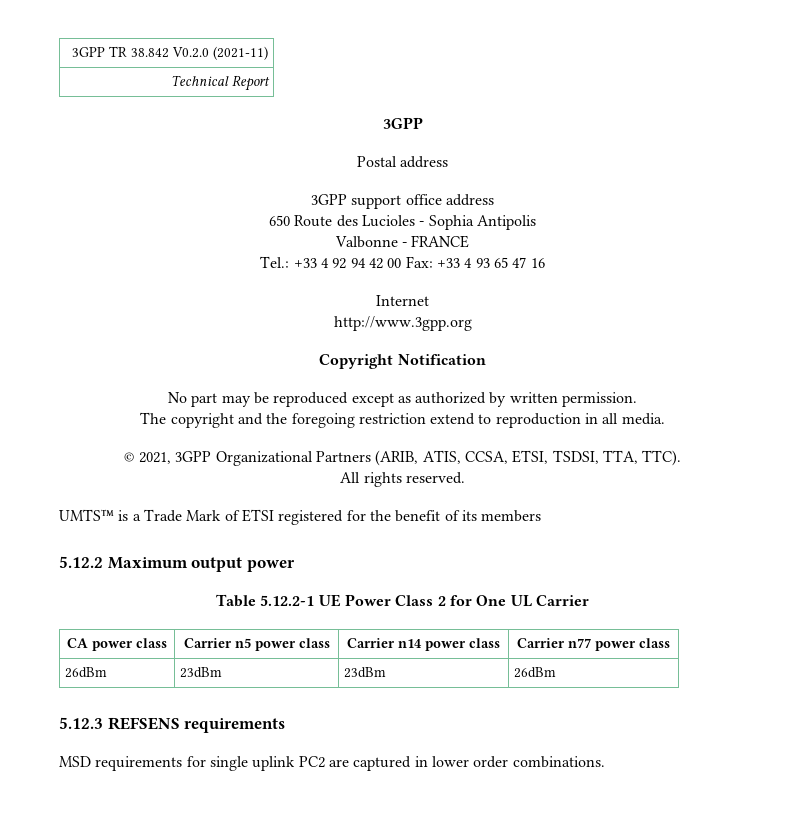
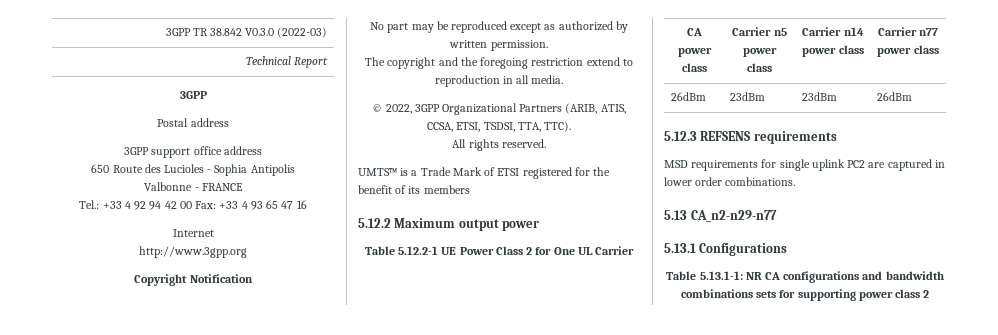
- 3GPP TR 38.842 V0.2.0 (2021-11)
+ 3GPP TR 38.842 V0.3.0 (2022-03)
- © 2021, 3GPP Organizational Partners (ARIB, ATIS, CCSA, ETSI, TSDSI, TTA, TTC).
+ © 2022, 3GPP Organizational Partners (ARIB, ATIS, CCSA, ETSI, TSDSI, TTA, TTC).
+ 5.13 CA_n2-n29-n77
+ 5.13.1 Configurations
+ Table 5.13.1-1: NR CA configurations and bandwidth combinations sets for supporting power class 2

